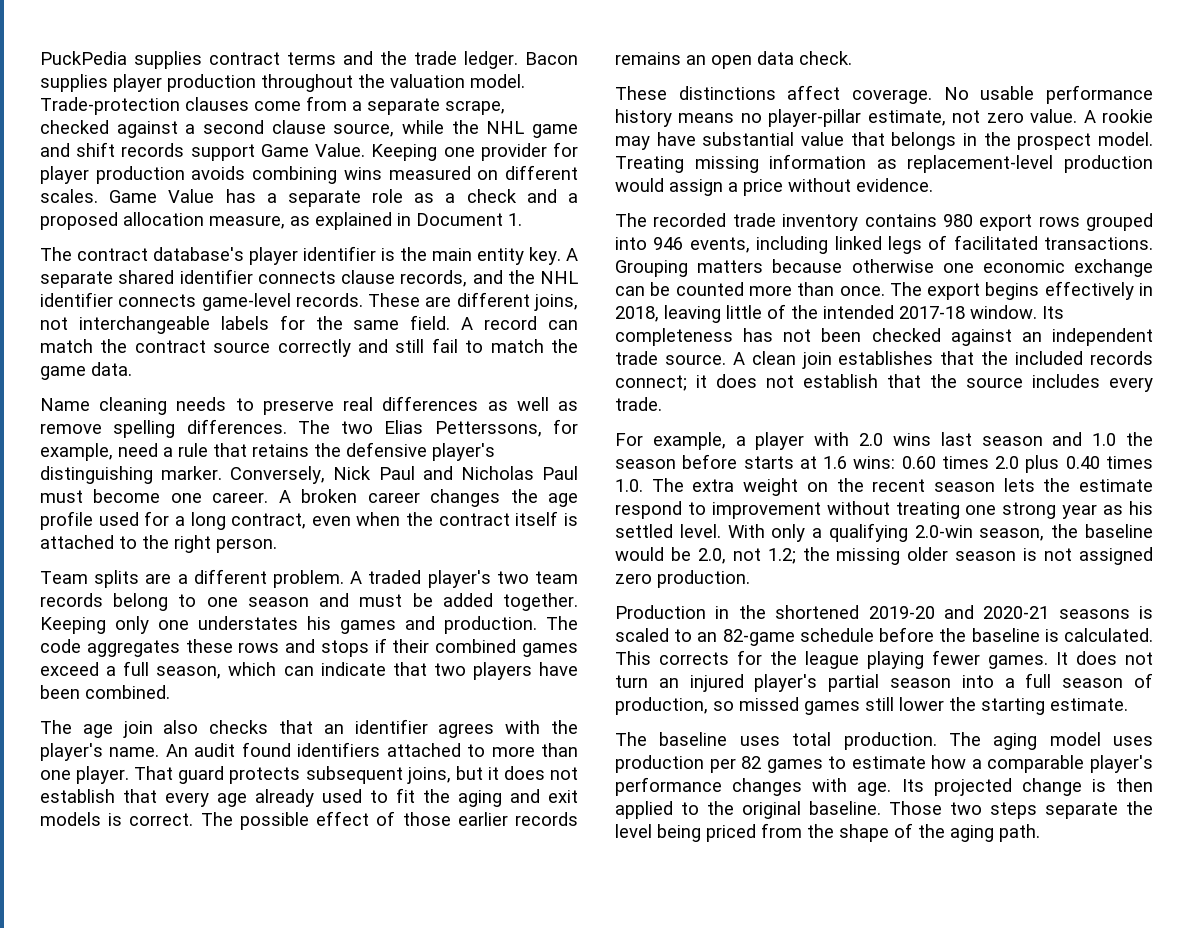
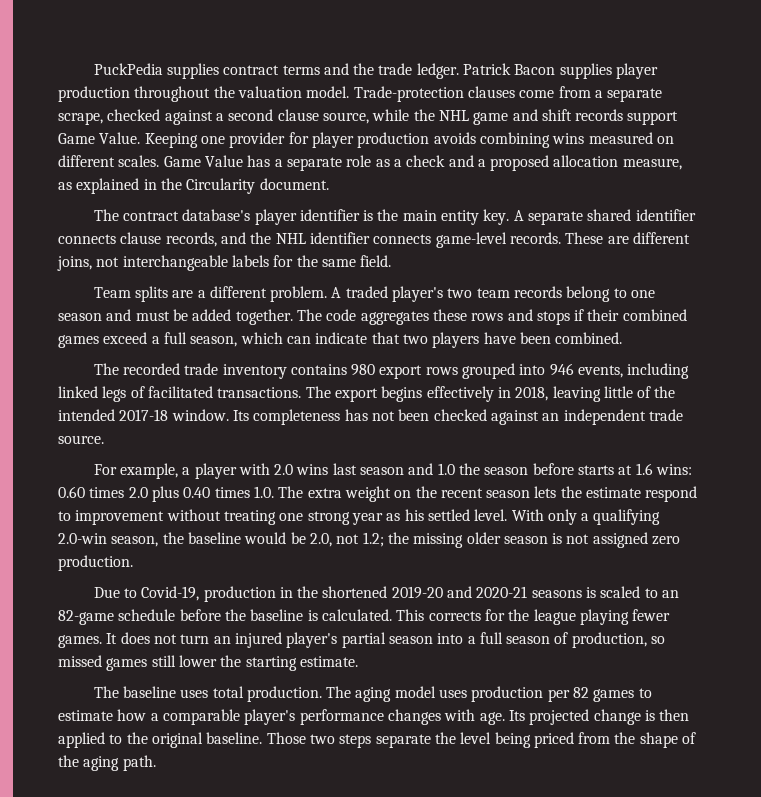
- Bacon supplies player production throughout the valuation model.
+ Patrick Bacon supplies player production throughout the valuation model.
- Game Value has a separate role as a check and a proposed allocation measure, as explained in Document 1.
+ Game Value has a separate role as a check and a proposed allocation measure, as explained in the Circularity document.
- A record can match the contract source correctly and still fail to match the game data.
- Name cleaning needs to preserve real differences as well as remove spelling differences. The two Elias Petterssons, for example, need a rule that retains the defensive player's distinguishing marker. Conversely, Nick Paul and Nicholas Paul must become one career. A broken career changes the age profile used for a long contract, even when the contract itself is attached to the right person.
- Keeping only one understates his games and production.
- The age join also checks that an identifier agrees with the player's name. An audit found identifiers attached to more than one player. That guard protects subsequent joins, but it does not establish that every age already used to fit the aging and exit models is correct. The possible effect of those earlier records remains an open data check.
- These distinctions affect coverage. No usable performance history means no player-pillar estimate, not zero value. A rookie may have substantial value that belongs in the prospect model. Treating missing information as replacement-level production would assign a price without evidence.
- Grouping matters because otherwise one economic exchange can be counted more than once.
- A clean join establishes that the included records connect; it does not establish that the source includes every trade.
- Production in the shortened 2019-20 and 2020-21 seasons is scaled to an 82-game schedule before the baseline is calculated.
+ Due to Covid-19, production in the shortened 2019-20 and 2020-21 seasons is scaled to an 82-game schedule before the baseline is calculated.

